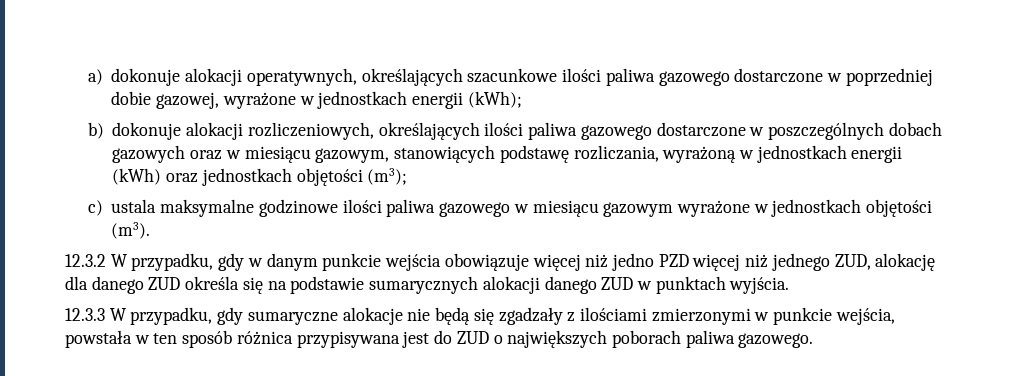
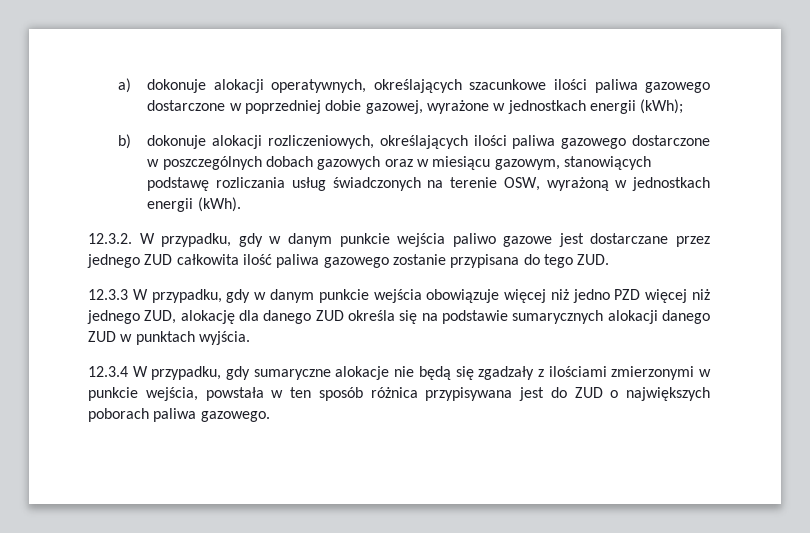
- b) dokonuje alokacji rozliczeniowych, określających ilości paliwa gazowego dostarczone w poszczególnych dobach gazowych oraz w miesiącu gazowym, stanowiących podstawę rozliczania, wyrażoną w jednostkach energii (kWh) oraz jednostkach objętości (m3);
- c) ustala maksymalne godzinowe ilości paliwa gazowego w miesiącu gazowym wyrażone w jednostkach objętości (m3).
- 12.3.2 W przypadku, gdy w danym punkcie wejścia obowiązuje więcej niż jedno PZD więcej niż jednego ZUD, alokację dla danego ZUD określa się na podstawie sumarycznych alokacji danego ZUD w punktach wyjścia.
+ b) dokonuje alokacji rozliczeniowych, określających ilości paliwa gazowego dostarczone w poszczególnych dobach gazowych oraz w miesiącu gazowym, stanowiących podstawę rozliczania usług świadczonych na terenie OSW, wyrażoną w jednostkach energii (kWh).
+ 12.3.2. W przypadku, gdy w danym punkcie wejścia paliwo gazowe jest dostarczane przez jednego ZUD całkowita ilość paliwa gazowego zostanie przypisana do tego ZUD.
+ 12.3.3 W przypadku, gdy w danym punkcie wejścia obowiązuje więcej niż jedno PZD więcej niż jednego ZUD, alokację dla danego ZUD określa się na podstawie sumarycznych alokacji danego ZUD w punktach wyjścia.
- 12.3.3 W przypadku, gdy sumaryczne alokacje nie będą się zgadzały z ilościami zmierzonymi w punkcie wejścia, powstała w ten sposób różnica przypisywana jest do ZUD o największych poborach paliwa gazowego.
+ 12.3.4 W przypadku, gdy sumaryczne alokacje nie będą się zgadzały z ilościami zmierzonymi w punkcie wejścia, powstała w ten sposób różnica przypisywana jest do ZUD o największych poborach paliwa gazowego.

